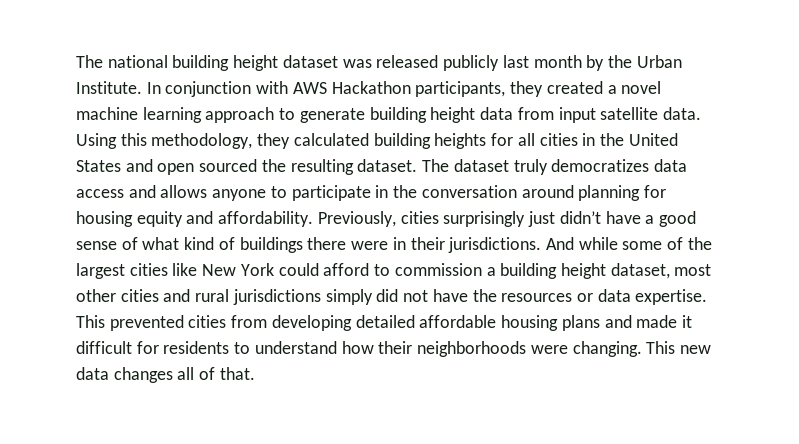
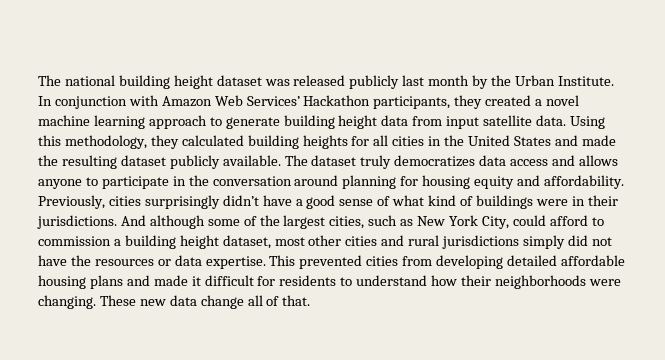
- In conjunction with AWS Hackathon participants, they created a novel machine learning approach to generate building height data from input satellite data.
+ In conjunction with Amazon Web Services’ Hackathon participants, they created a novel machine learning approach to generate building height data from input satellite data.
- Using this methodology, they calculated building heights for all cities in the United States and open sourced the resulting dataset.
+ Using this methodology, they calculated building heights for all cities in the United States and made the resulting dataset publicly available.
- Previously, cities surprisingly just didn’t have a good sense of what kind of buildings there were in their jurisdictions.
+ Previously, cities surprisingly didn’t have a good sense of what kind of buildings were in their jurisdictions.
- And while some of the largest cities like New York could afford to commission a building height dataset, most other cities and rural jurisdictions simply did not have the resources or data expertise.
+ And although some of the largest cities, such as New York City, could afford to commission a building height dataset, most other cities and rural jurisdictions simply did not have the resources or data expertise.
- This new data changes all of that.
+ These new data change all of that.

